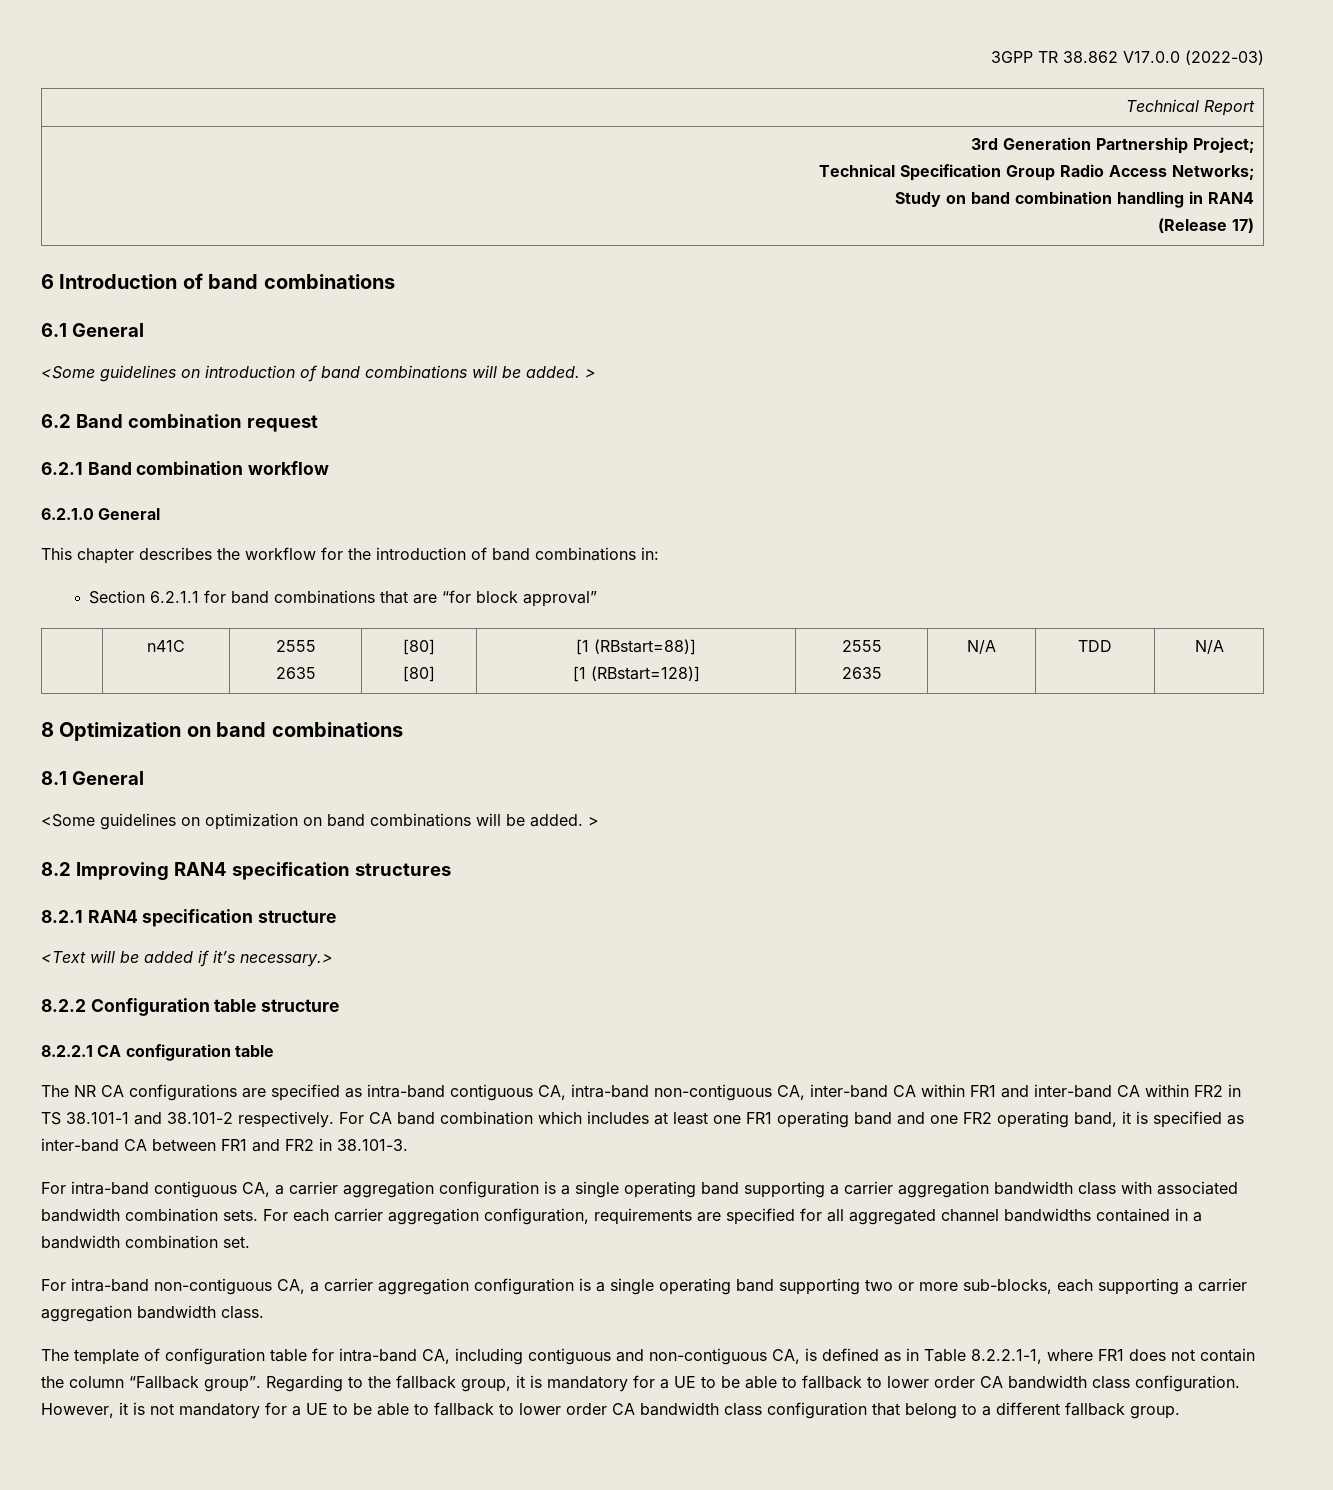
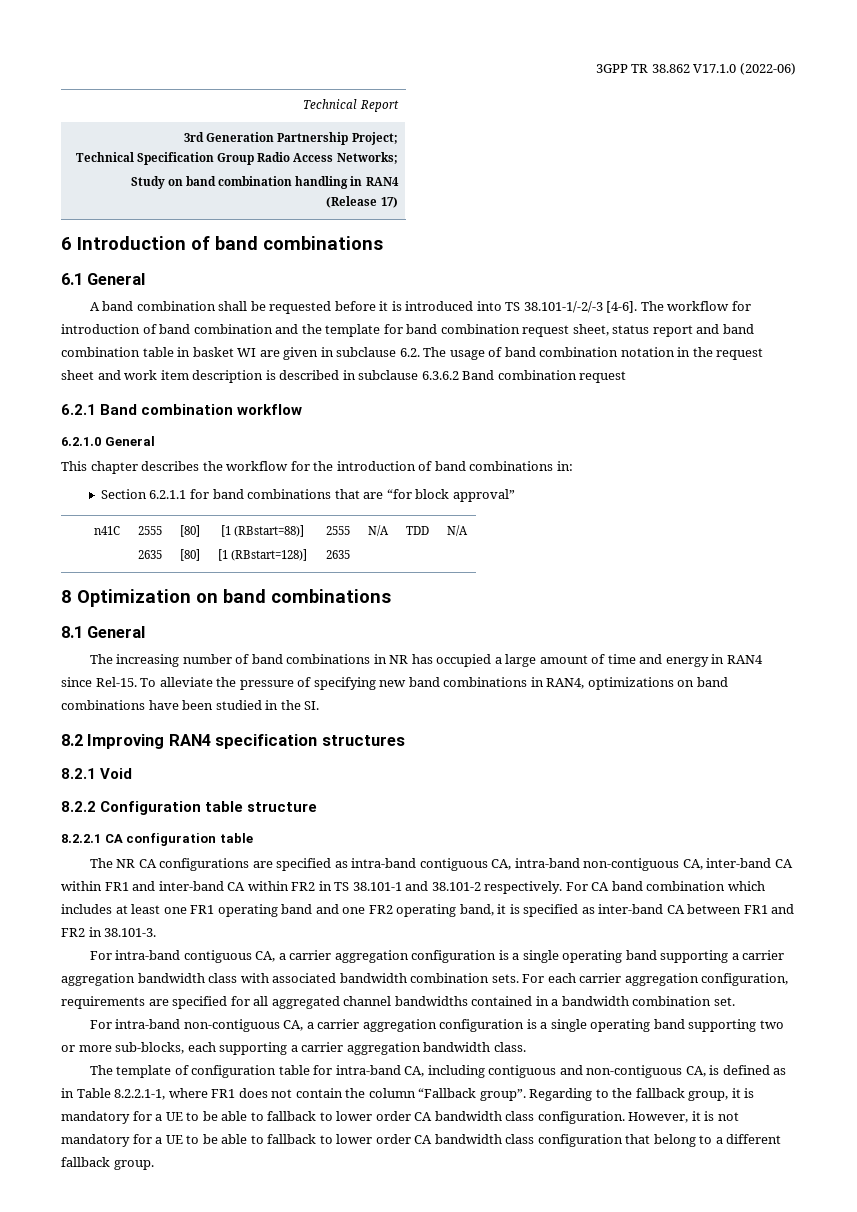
- 3GPP TR 38.862 V17.0.0 (2022-03)
+ 3GPP TR 38.862 V17.1.0 (2022-06)
- <Some guidelines on introduction of band combinations will be added. >
- 6.2 Band combination request
+ A band combination shall be requested before it is introduced into TS 38.101-1/-2/-3 [4-6]. The workflow for introduction of band combination and the template for band combination request sheet, status report and band combination table in basket WI are given in subclause 6.2. The usage of band combination notation in the request sheet and work item description is described in subclause 6.3.6.2 Band combination request
- <Some guidelines on optimization on band combinations will be added. >
+ The increasing number of band combinations in NR has occupied a large amount of time and energy in RAN4 since Rel-15. To alleviate the pressure of specifying new band combinations in RAN4, optimizations on band combinations have been studied in the SI.
- 8.2.1 RAN4 specification structure
- <Text will be added if it’s necessary.>
+ 8.2.1 Void

